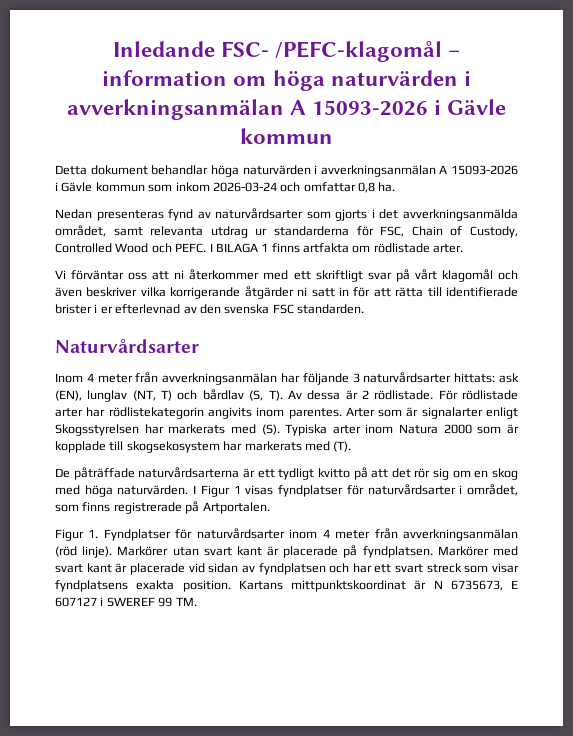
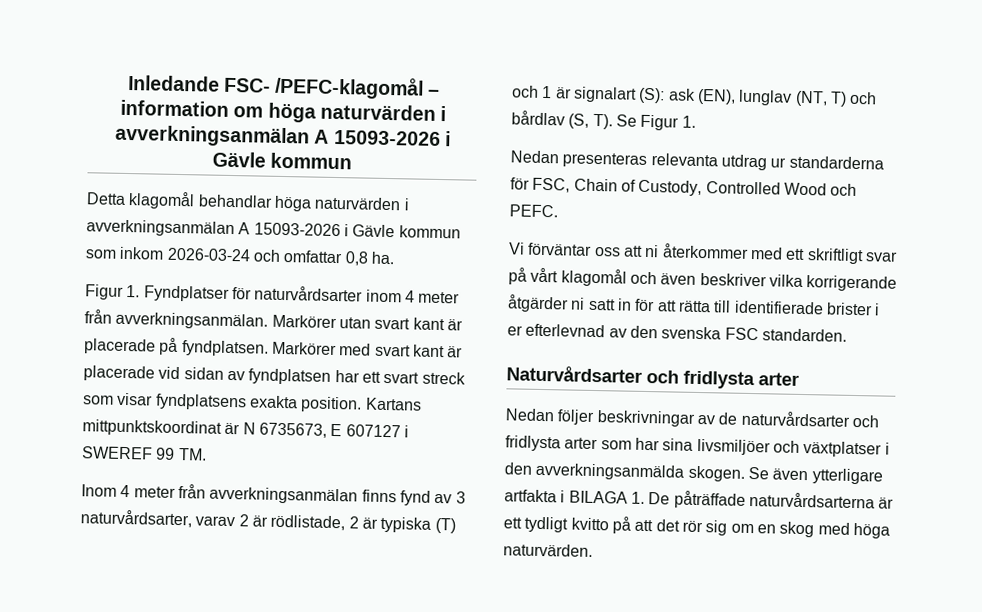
- Detta dokument behandlar höga naturvärden i avverkningsanmälan A 15093-2026 i Gävle kommun som inkom 2026-03-24 och omfattar 0,8 ha.
+ Detta klagomål behandlar höga naturvärden i avverkningsanmälan A 15093-2026 i Gävle kommun som inkom 2026-03-24 och omfattar 0,8 ha.
- Nedan presenteras fynd av naturvårdsarter som gjorts i det avverkningsanmälda området, samt relevanta utdrag ur standarderna för FSC, Chain of Custody, Controlled Wood och PEFC. I BILAGA 1 finns artfakta om rödlistade arter.
+ Figur 1. Fyndplatser för naturvårdsarter inom 4 meter från avverkningsanmälan. Markörer utan svart kant är placerade på fyndplatsen. Markörer med svart kant är placerade vid sidan av fyndplatsen har ett svart streck som visar fyndplatsens exakta position. Kartans mittpunktskoordinat är N 6735673, E 607127 i SWEREF 99 TM.
+ Inom 4 meter från avverkningsanmälan finns fynd av 3 naturvårdsarter, varav 2 är rödlistade, 2 är typiska (T) och 1 är signalart (S): ask (EN), lunglav (NT, T) och bårdlav (S, T). Se Figur 1.
+ Nedan presenteras relevanta utdrag ur standarderna för FSC, Chain of Custody, Controlled Wood och PEFC.
- Naturvårdsarter
- Inom 4 meter från avverkningsanmälan har följande 3 naturvårdsarter hittats: ask (EN), lunglav (NT, T) och bårdlav (S, T). Av dessa är 2 rödlistade. För rödlistade arter har rödlistekategorin angivits inom parentes. Arter som är signalarter enligt Skogsstyrelsen har markerats med (S). Typiska arter inom Natura 2000 som är kopplade till skogsekosystem har markerats med (T).
- De påträffade naturvårdsarterna är ett tydligt kvitto på att det rör sig om en skog med höga naturvärden. I Figur 1 visas fyndplatser för naturvårdsarter i området, som finns registrerade på Artportalen.
- Figur 1. Fyndplatser för naturvårdsarter inom 4 meter från avverkningsanmälan (röd linje). Markörer utan svart kant är placerade på fyndplatsen. Markörer med svart kant är placerade vid sidan av fyndplatsen och har ett svart streck som visar fyndplatsens exakta position. Kartans mittpunktskoordinat är N 6735673, E 607127 i SWEREF 99 TM.
+ Naturvårdsarter och fridlysta arter
+ Nedan följer beskrivningar av de naturvårdsarter och fridlysta arter som har sina livsmiljöer och växtplatser i den avverkningsanmälda skogen. Se även ytterligare artfakta i BILAGA 1. De påträffade naturvårdsarterna är ett tydligt kvitto på att det rör sig om en skog med höga naturvärden.

